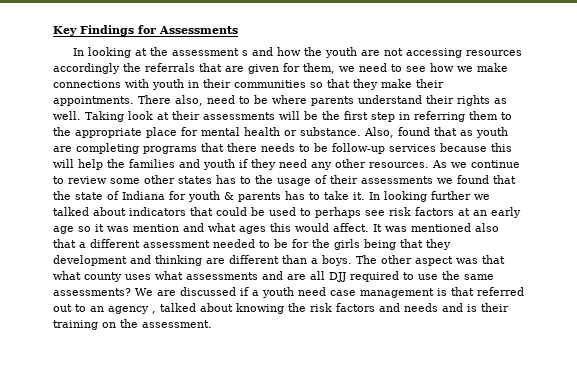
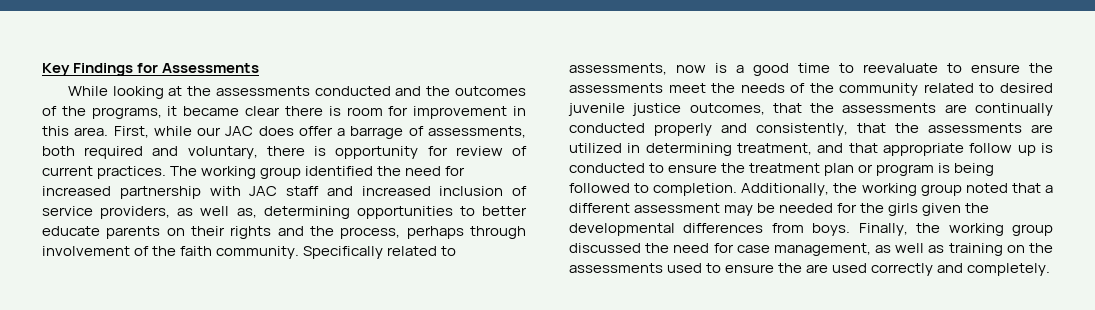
- In looking at the assessment s and how the youth are not accessing resources accordingly the referrals that are given for them, we need to see how we make connections with youth in their communities so that they make their appointments. There also, need to be where parents understand their rights as well. Taking look at their assessments will be the first step in referring them to the appropriate place for mental health or substance. Also, found that as youth are completing programs that there needs to be follow-up services because this will help the families and youth if they need any other resources. As we continue to review some other states has to the usage of their assessments we found that the state of Indiana for youth & parents has to take it. In looking further we talked about indicators that could be used to perhaps see risk factors at an early age so it was mention and what ages this would affect. It was mentioned also that a different assessment needed to be for the girls being that they development and thinking are different than a boys. The other aspect was that what county uses what assessments and are all DJJ required to use the same assessments? We are discussed if a youth need case management is that referred out to an agency , talked about knowing the risk factors and needs and is their training on the assessment.
+ While looking at the assessments conducted and the outcomes of the programs, it became clear there is room for improvement in this area. First, while our JAC does offer a barrage of assessments, both required and voluntary, there is opportunity for review of current practices. The working group identified the need for increased partnership with JAC staff and increased inclusion of service providers, as well as, determining opportunities to better educate parents on their rights and the process, perhaps through involvement of the faith community. Specifically related to assessments, now is a good time to reevaluate to ensure the assessments meet the needs of the community related to desired juvenile justice outcomes, that the assessments are continually conducted properly and consistently, that the assessments are utilized in determining treatment, and that appropriate follow up is conducted to ensure the treatment plan or program is being followed to completion. Additionally, the working group noted that a different assessment may be needed for the girls given the developmental differences from boys. Finally, the working group discussed the need for case management, as well as training on the assessments used to ensure the are used correctly and completely.

